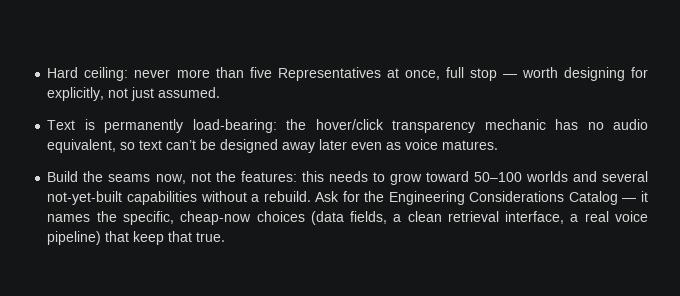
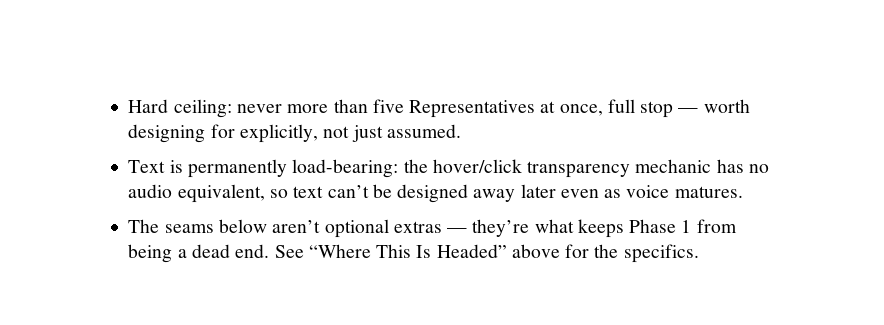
- Build the seams now, not the features: this needs to grow toward 50–100 worlds and several not-yet-built capabilities without a rebuild. Ask for the Engineering Considerations Catalog — it names the specific, cheap-now choices (data fields, a clean retrieval interface, a real voice pipeline) that keep that true.
+ The seams below aren’t optional extras — they’re what keeps Phase 1 from being a dead end. See “Where This Is Headed” above for the specifics.

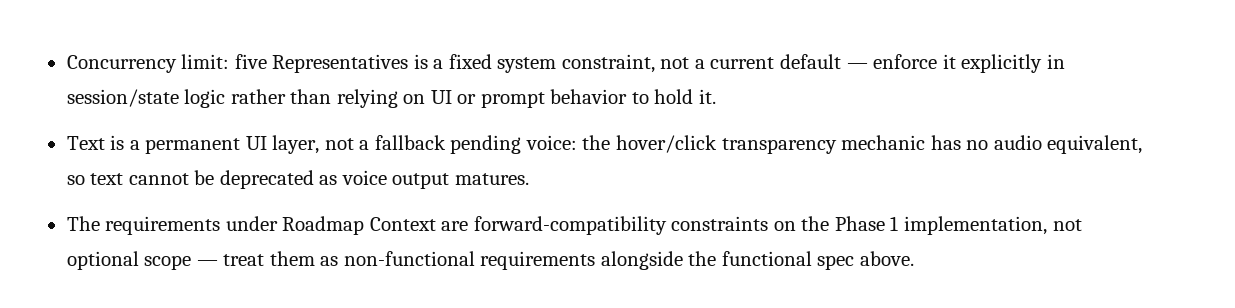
- Hard ceiling: never more than five Representatives at once, full stop — worth designing for explicitly, not just assumed.
- Text is permanently load-bearing: the hover/click transparency mechanic has no audio equivalent, so text can’t be designed away later even as voice matures.
+ Concurrency limit: five Representatives is a fixed system constraint, not a current default — enforce it explicitly in session/state logic rather than relying on UI or prompt behavior to hold it.
+ Text is a permanent UI layer, not a fallback pending voice: the hover/click transparency mechanic has no audio equivalent, so text cannot be deprecated as voice output matures.
- The seams below aren’t optional extras — they’re what keeps Phase 1 from being a dead end. See “Where This Is Headed” above for the specifics.
+ The requirements under Roadmap Context are forward-compatibility constraints on the Phase 1 implementation, not optional scope — treat them as non-functional requirements alongside the functional spec above.

